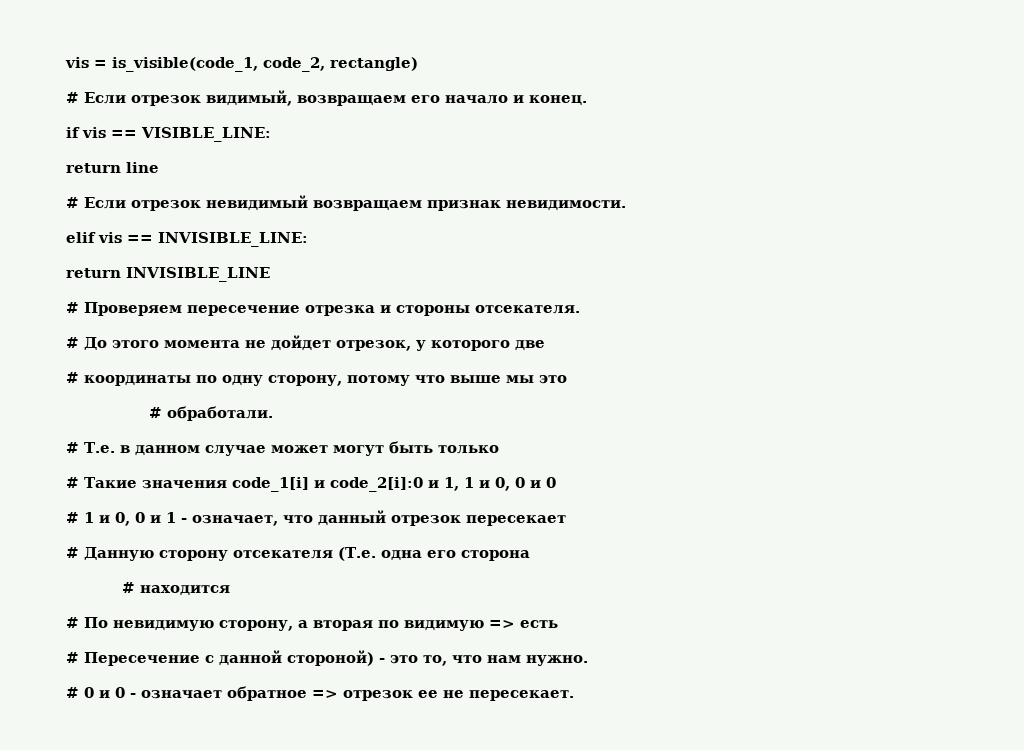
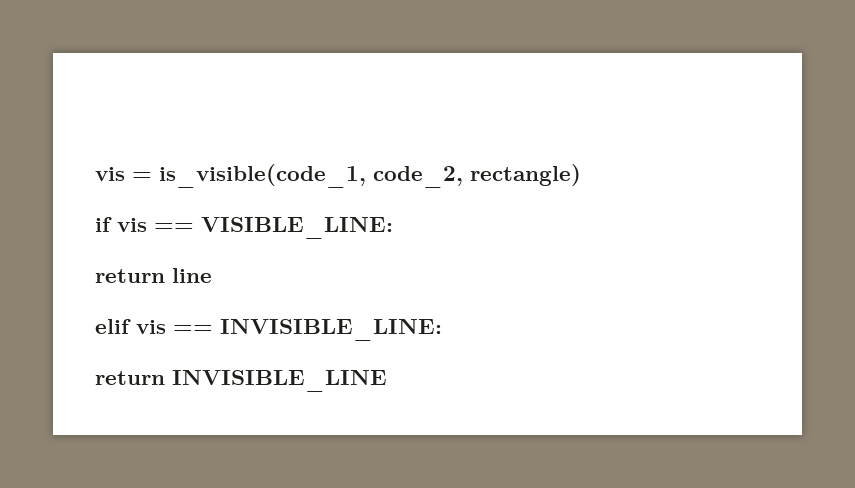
- # Если отрезок видимый, возвращаем его начало и конец.
- # Если отрезок невидимый возвращаем признак невидимости.
- # Проверяем пересечение отрезка и стороны отсекателя.
- # До этого момента не дойдет отрезок, у которого две
- # координаты по одну сторону, потому что выше мы это
- # обработали.
- # Т.е. в данном случае может могут быть только
- # Такие значения code_1[i] и code_2[i]:0 и 1, 1 и 0, 0 и 0
- # 1 и 0, 0 и 1 - означает, что данный отрезок пересекает
- # Данную сторону отсекателя (Т.е. одна его сторона
- # находится
- # По невидимую сторону, а вторая по видимую => есть
- # Пересечение с данной стороной) - это то, что нам нужно.
- # 0 и 0 - означает обратное => отрезок ее не пересекает.

